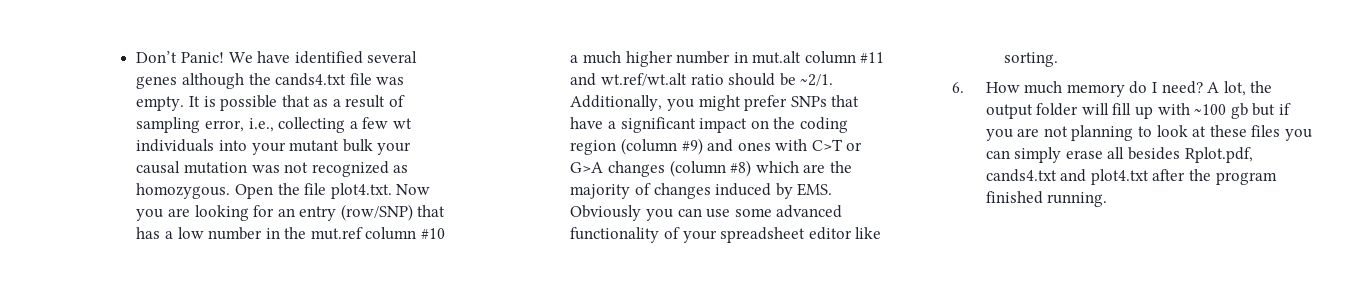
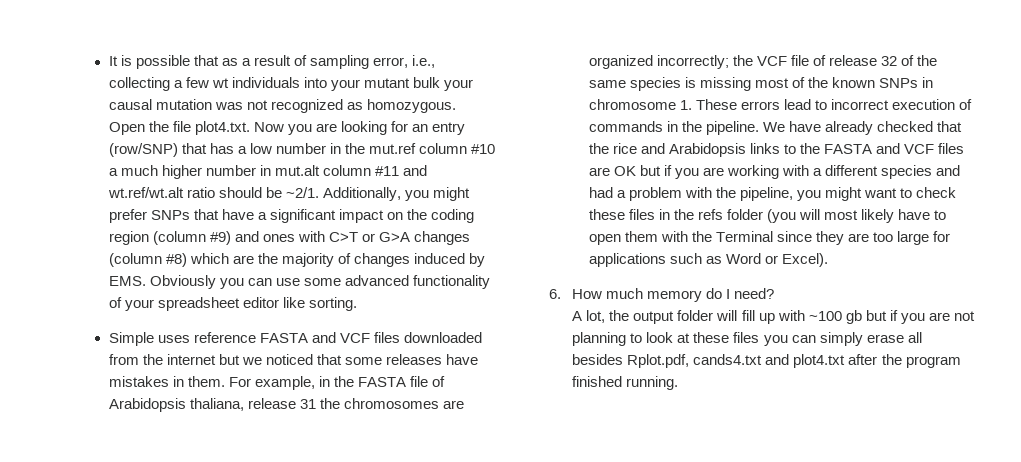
- Don’t Panic! We have identified several genes although the cands4.txt file was empty.
+ Simple uses reference FASTA and VCF files downloaded from the internet but we noticed that some releases have mistakes in them. For example, in the FASTA file of Arabidopsis thaliana, release 31 the chromosomes are organized incorrectly; the VCF file of release 32 of the same species is missing most of the known SNPs in chromosome 1. These errors lead to incorrect execution of commands in the pipeline. We have already checked that the rice and Arabidopsis links to the FASTA and VCF files are OK but if you are working with a different species and had a problem with the pipeline, you might want to check these files in the refs folder (you will most likely have to open them with the Terminal since they are too large for applications such as Word or Excel).
- 6. How much memory do I need? A lot, the output folder will fill up with ~100 gb but if you are not planning to look at these files you can simply erase all besides Rplot.pdf, cands4.txt and plot4.txt after the program finished running.
+ 6. How much memory do I need?
+ A lot, the output folder will fill up with ~100 gb but if you are not planning to look at these files you can simply erase all besides Rplot.pdf, cands4.txt and plot4.txt after the program finished running.

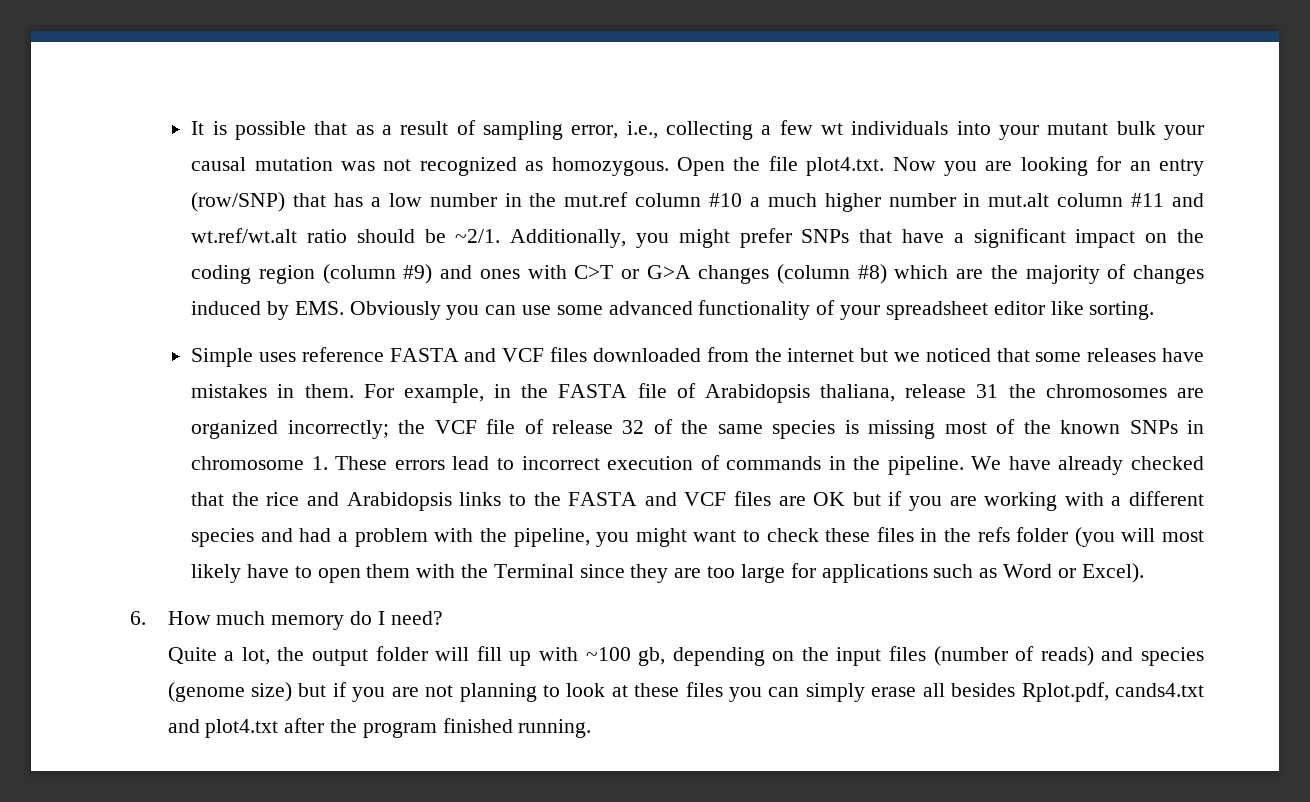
- A lot, the output folder will fill up with ~100 gb but if you are not planning to look at these files you can simply erase all besides Rplot.pdf, cands4.txt and plot4.txt after the program finished running.
+ Quite a lot, the output folder will fill up with ~100 gb, depending on the input files (number of reads) and species (genome size) but if you are not planning to look at these files you can simply erase all besides Rplot.pdf, cands4.txt and plot4.txt after the program finished running.

